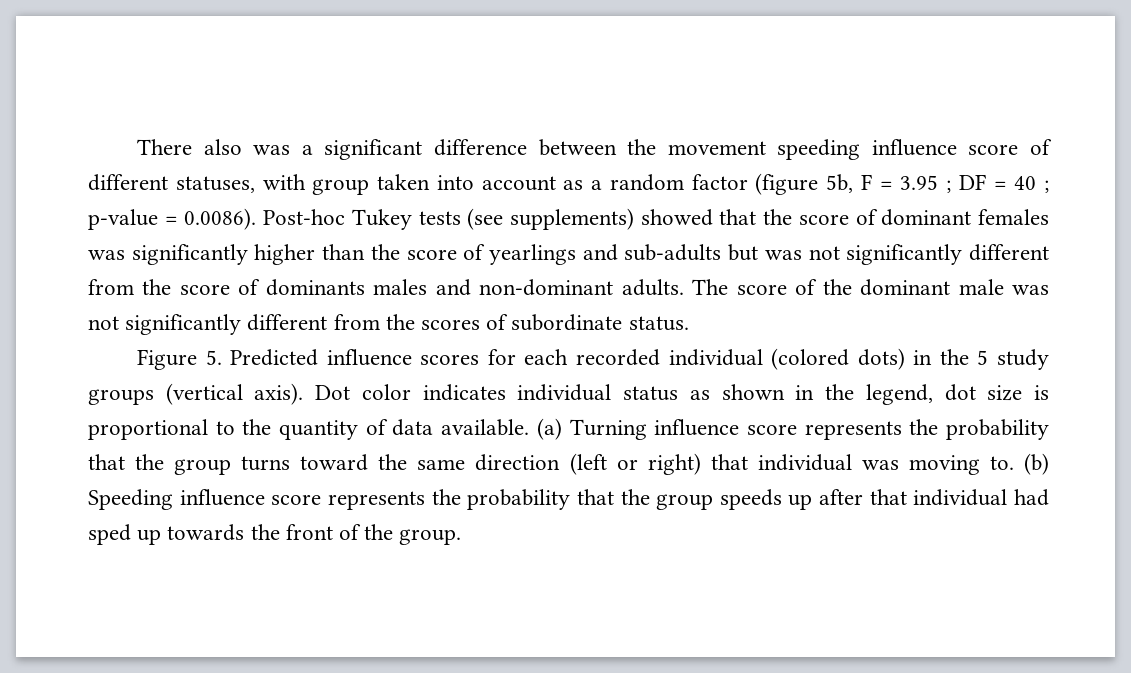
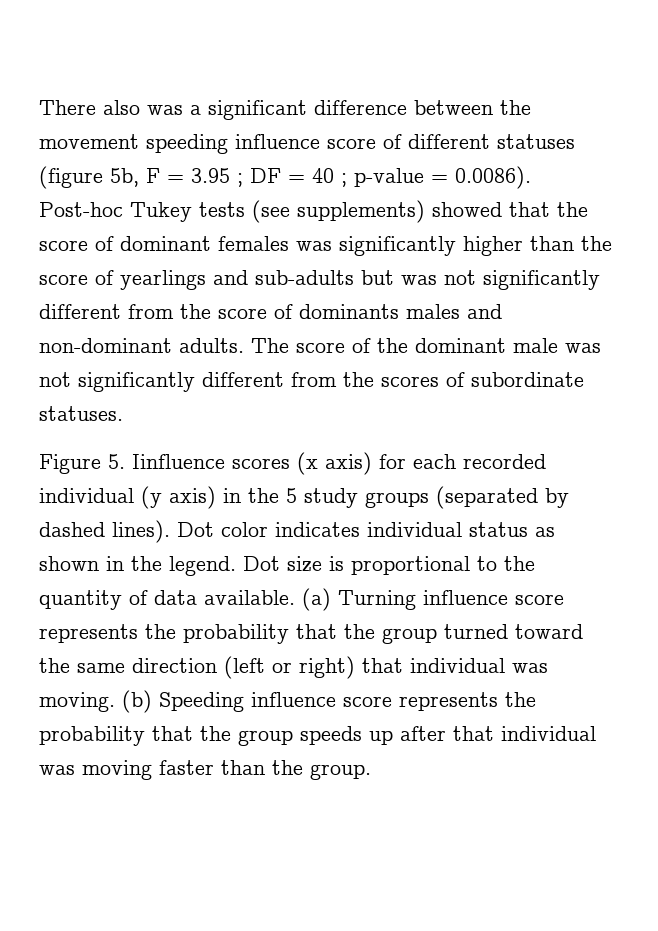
- There also was a significant difference between the movement speeding influence score of different statuses, with group taken into account as a random factor (figure 5b, F = 3.95 ;
+ There also was a significant difference between the movement speeding influence score of different statuses (figure 5b, F = 3.95 ;
- The score of the dominant male was not significantly different from the scores of subordinate status.
+ The score of the dominant male was not significantly different from the scores of subordinate statuses.
- Figure 5. Predicted influence scores for each recorded individual (colored dots) in the 5 study groups (vertical axis).
+ Figure 5. Iinfluence scores (x axis) for each recorded individual (y axis) in the 5 study groups (separated by dashed lines).
- Dot color indicates individual status as shown in the legend, dot size is proportional to the quantity of data available.
+ Dot color indicates individual status as shown in the legend. Dot size is proportional to the quantity of data available.
- (a) Turning influence score represents the probability that the group turns toward the same direction (left or right) that individual was moving to.
+ (a) Turning influence score represents the probability that the group turned toward the same direction (left or right) that individual was moving.
- (b) Speeding influence score represents the probability that the group speeds up after that individual had sped up towards the front of the group.
+ (b) Speeding influence score represents the probability that the group speeds up after that individual was moving faster than the group.

